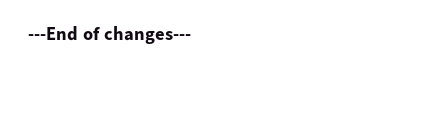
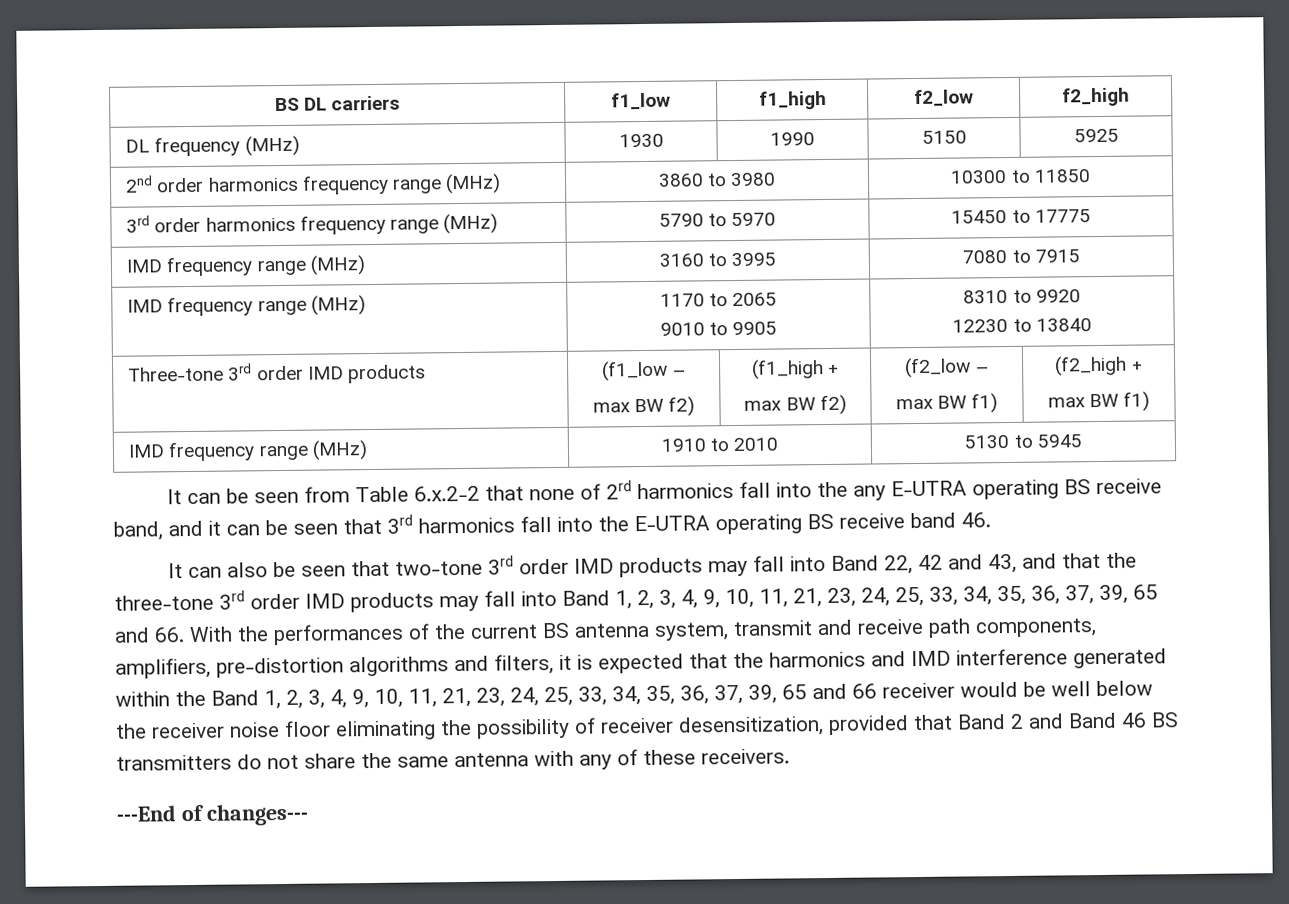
+ BS DL carriers | f1_low | f1_high | f2_low | f2_high
+ DL frequency (MHz) | 1930 | 1990 | 5150 | 5925
+ 2nd order harmonics frequency range (MHz) | 3860 to 3980 | 10300 to 11850
+ 3rd order harmonics frequency range (MHz) | 5790 to 5970 | 15450 to 17775
+ IMD frequency range (MHz) | 3160 to 3995 | 7080 to 7915
+ IMD frequency range (MHz) | 1170 to 2065
+ 9010 to 9905 | 8310 to 9920
+ 12230 to 13840
+ Three-tone 3rd order IMD products | (f1_low –
+ max BW f2) | (f1_high +
+ max BW f2) | (f2_low –
+ max BW f1) | (f2_high +
+ max BW f1)
+ IMD frequency range (MHz) | 1910 to 2010 | 5130 to 5945
+ It can be seen from Table 6.x.2-2 that none of 2rd harmonics fall into the any E-UTRA operating BS receive band, and it can be seen that 3rd harmonics fall into the E-UTRA operating BS receive band 46.
+ It can also be seen that two-tone 3rd order IMD products may fall into Band 22, 42 and 43, and that the three-tone 3rd order IMD products may fall into Band 1, 2, 3, 4, 9, 10, 11, 21, 23, 24, 25, 33, 34, 35, 36, 37, 39, 65 and 66. With the performances of the current BS antenna system, transmit and receive path components, amplifiers, pre-distortion algorithms and filters, it is expected that the harmonics and IMD interference generated within the Band 1, 2, 3, 4, 9, 10, 11, 21, 23, 24, 25, 33, 34, 35, 36, 37, 39, 65 and 66 receiver would be well below the receiver noise floor eliminating the possibility of receiver desensitization, provided that Band 2 and Band 46 BS transmitters do not share the same antenna with any of these receivers.

